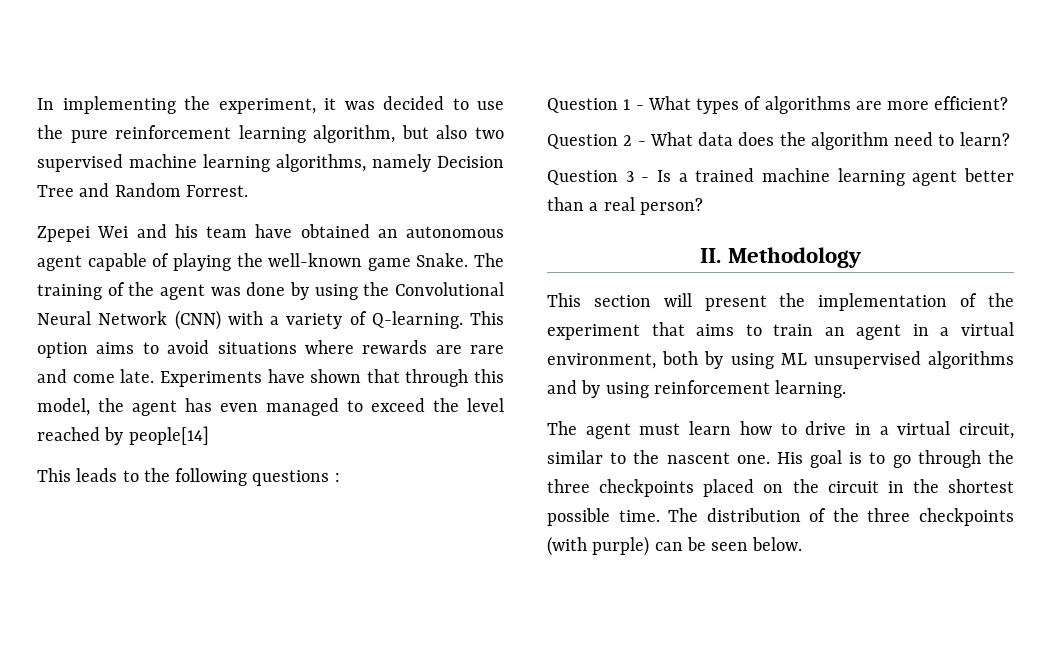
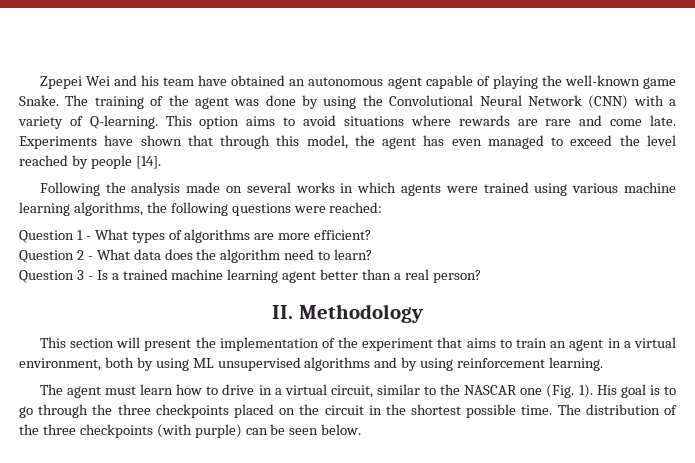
- In implementing the experiment, it was decided to use the pure reinforcement learning algorithm, but also two supervised machine learning algorithms, namely Decision Tree and Random Forrest.
- Experiments have shown that through this model, the agent has even managed to exceed the level reached by people[14]
- This leads to the following questions :
+ Experiments have shown that through this model, the agent has even managed to exceed the level reached by people [14].
+ Following the analysis made on several works in which agents were trained using various machine learning algorithms, the following questions were reached:
- The agent must learn how to drive in a virtual circuit, similar to the nascent one.
+ The agent must learn how to drive in a virtual circuit, similar to the NASCAR one (Fig. 1).

